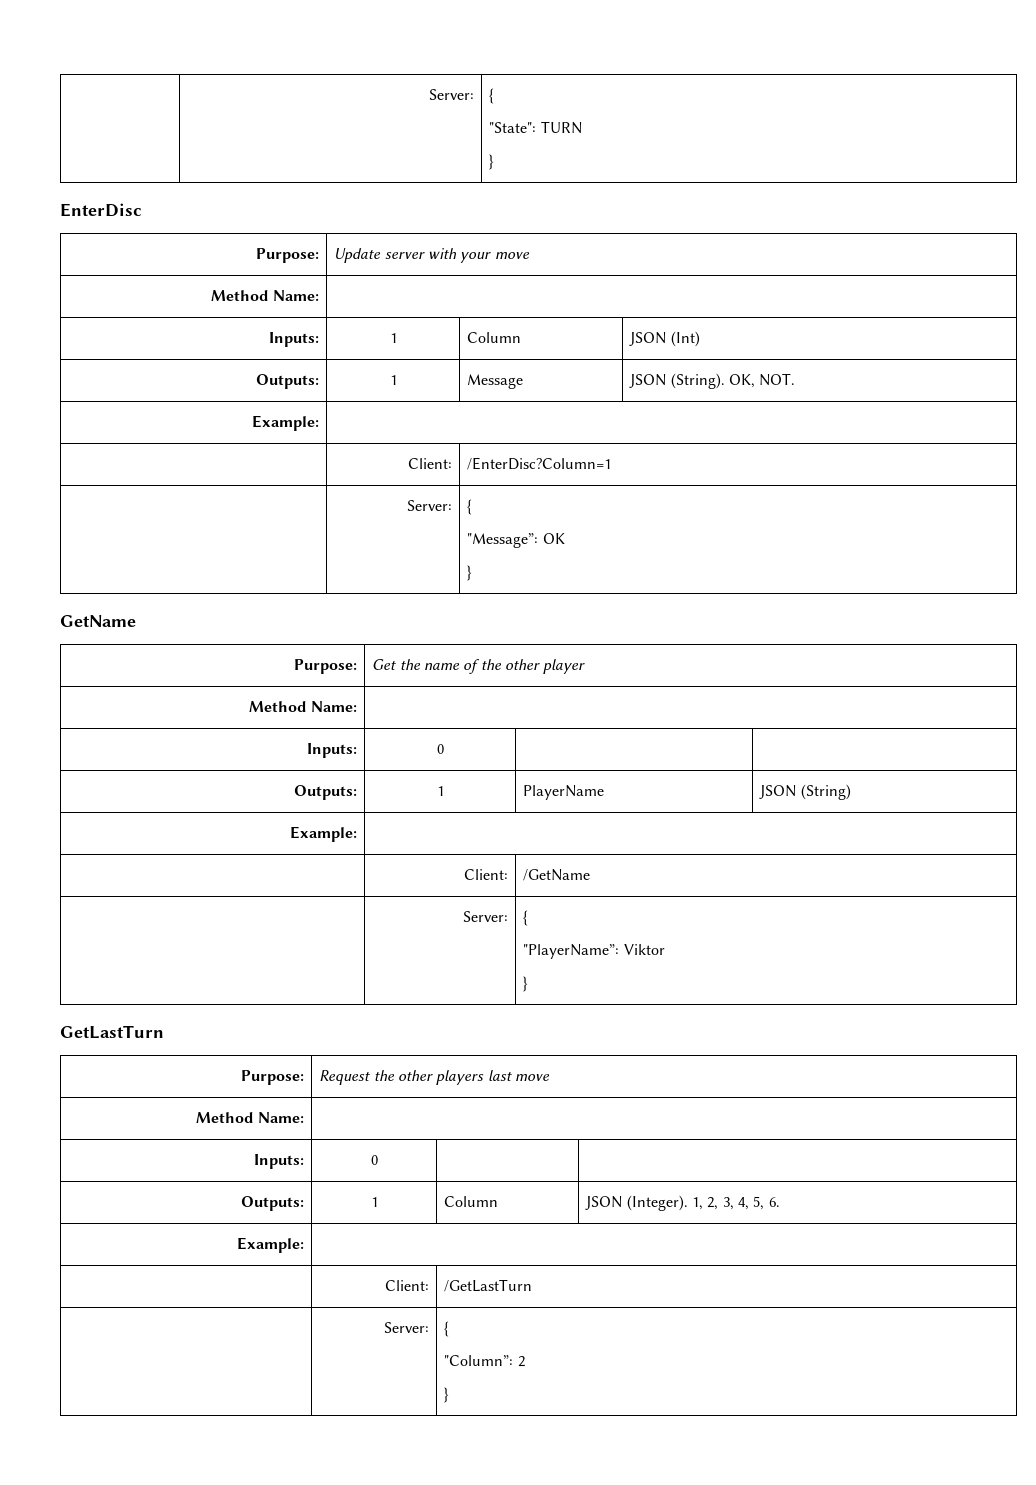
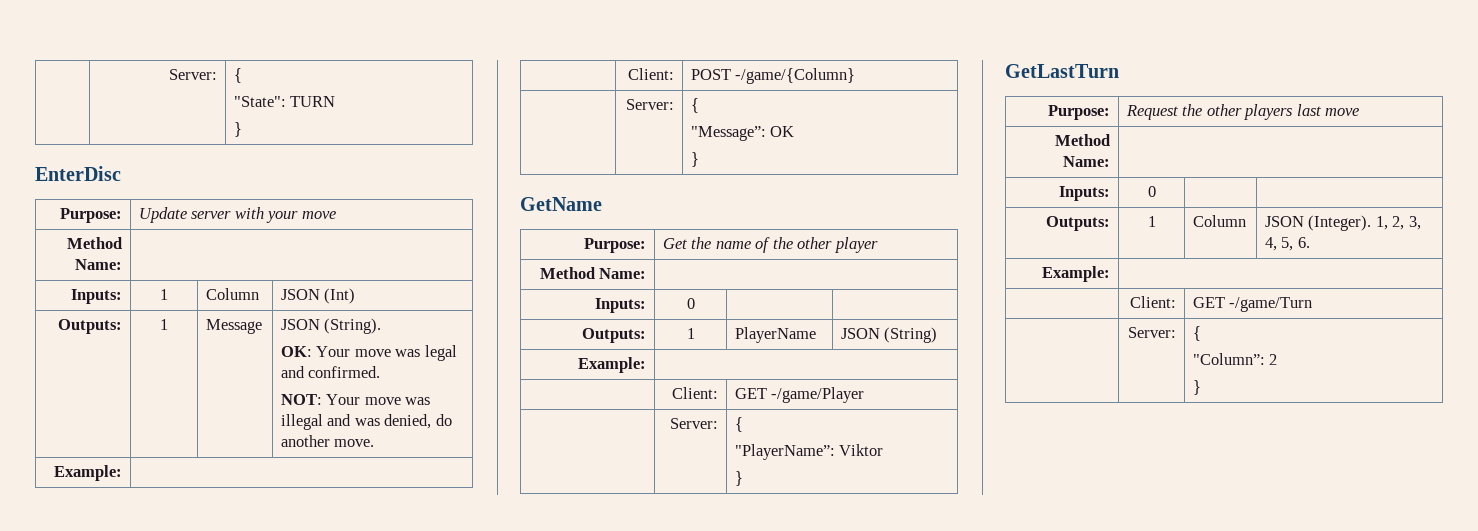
- Outputs: | 1 | Message | JSON (String). OK, NOT.
+ Outputs: | 1 | Message | JSON (String).
+ OK: Your move was legal and confirmed.
+ NOT: Your move was illegal and was denied, do another move.
  Example: |
- | Client: | /EnterDisc?Column=1
+ | Client: | POST -/game/{Column}
- | Client: | /GetName
+ | Client: | GET -/game/Player
- | Client: | /GetLastTurn
+ | Client: | GET -/game/Turn

